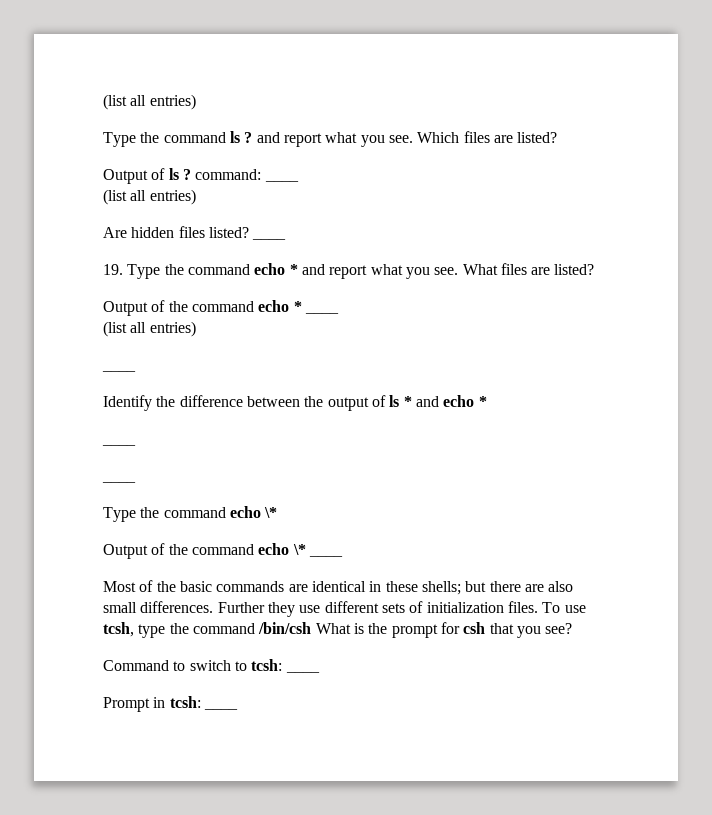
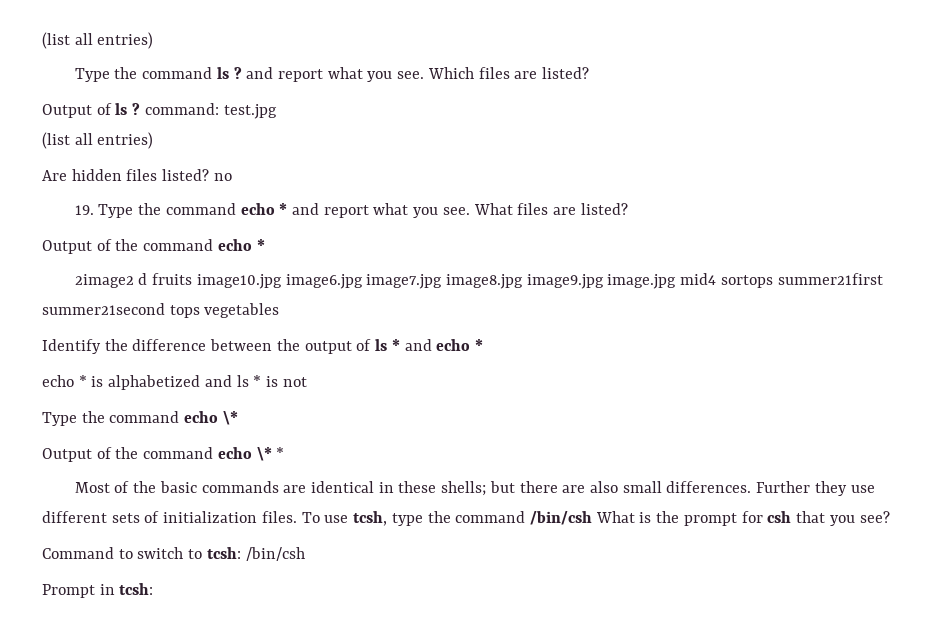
- Output of ls ? command: ____
+ Output of ls ? command: test.jpg
- Are hidden files listed? ____
+ Are hidden files listed? no
- Output of the command echo * ____
- (list all entries)
- ____
+ Output of the command echo *
+ 2image2 d fruits image10.jpg image6.jpg image7.jpg image8.jpg image9.jpg image.jpg mid4 sortops summer21first summer21second tops vegetables
  Identify the difference between the output of ls * and echo *
- ____
- ____
+ echo * is alphabetized and ls * is not
- Output of the command echo \* ____
+ Output of the command echo \* *
- Command to switch to tcsh: ____
+ Command to switch to tcsh: /bin/csh
- Prompt in tcsh: ____
+ Prompt in tcsh:

